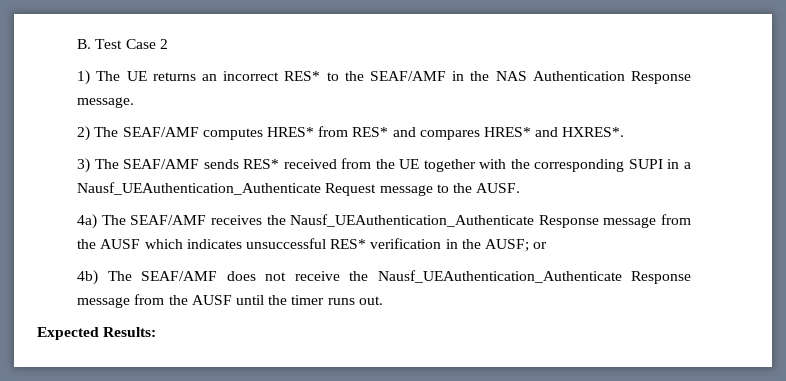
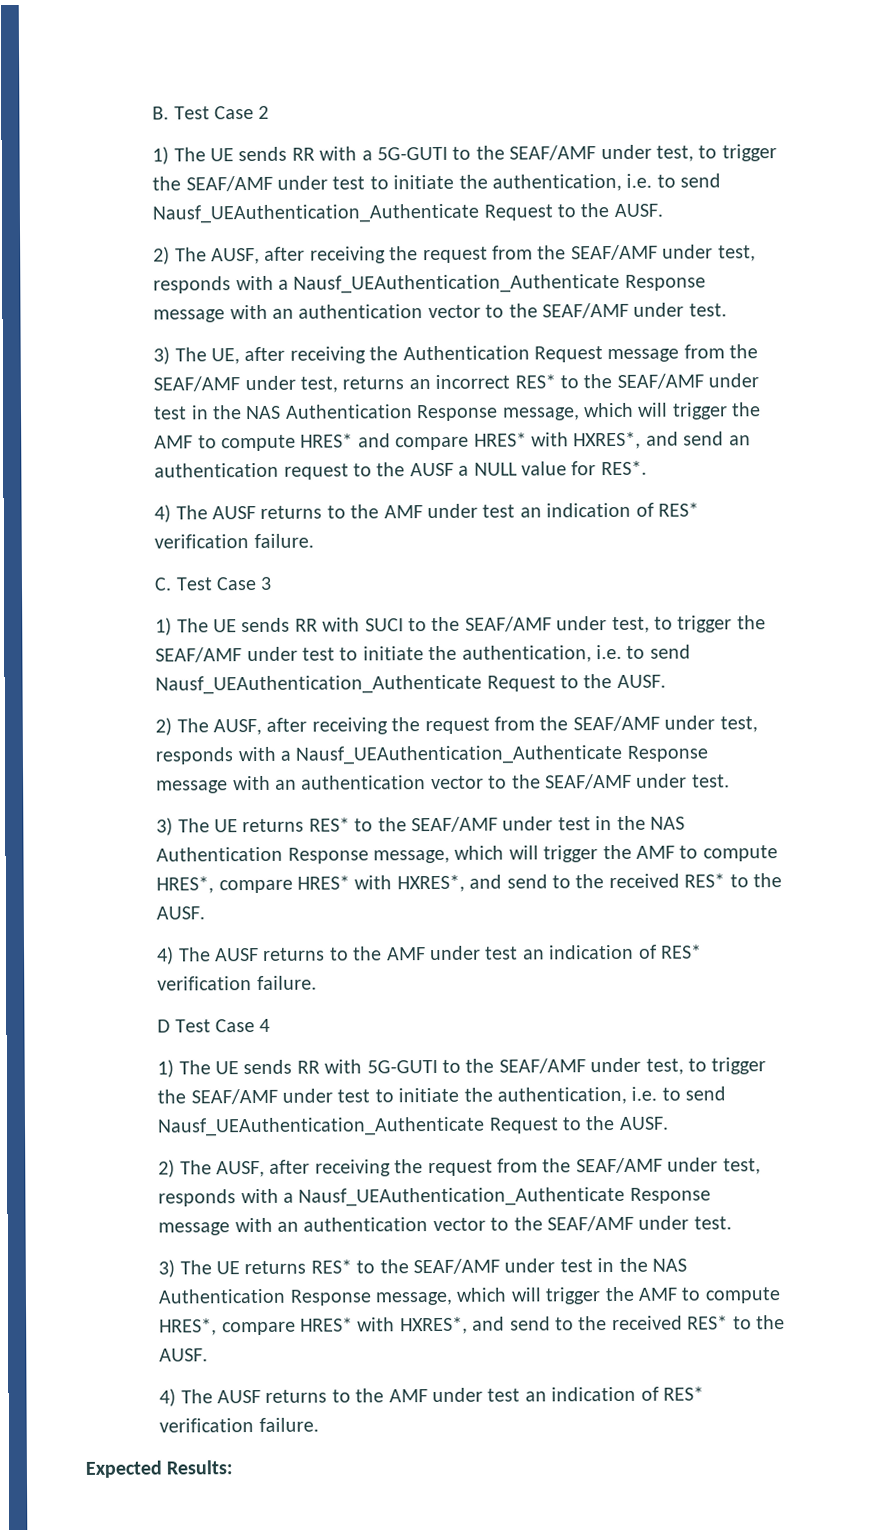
- 1) The UE returns an incorrect RES* to the SEAF/AMF in the NAS Authentication Response message.
- 2) The SEAF/AMF computes HRES* from RES* and compares HRES* and HXRES*.
- 3) The SEAF/AMF sends RES* received from the UE together with the corresponding SUPI in a Nausf_UEAuthentication_Authenticate Request message to the AUSF.
- 4a) The SEAF/AMF receives the Nausf_UEAuthentication_Authenticate Response message from the AUSF which indicates unsuccessful RES* verification in the AUSF; or
- 4b) The SEAF/AMF does not receive the Nausf_UEAuthentication_Authenticate Response message from the AUSF until the timer runs out.
+ 1) The UE sends RR with a 5G-GUTI to the SEAF/AMF under test, to trigger the SEAF/AMF under test to initiate the authentication, i.e. to send Nausf_UEAuthentication_Authenticate Request to the AUSF.
+ 2) The AUSF, after receiving the request from the SEAF/AMF under test, responds with a Nausf_UEAuthentication_Authenticate Response message with an authentication vector to the SEAF/AMF under test.
+ 3) The UE, after receiving the Authentication Request message from the SEAF/AMF under test, returns an incorrect RES* to the SEAF/AMF under test in the NAS Authentication Response message, which will trigger the AMF to compute HRES* and compare HRES* with HXRES*, and send an authentication request to the AUSF a NULL value for RES*.
+ 4) The AUSF returns to the AMF under test an indication of RES* verification failure.
+ C. Test Case 3
+ 1) The UE sends RR with SUCI to the SEAF/AMF under test, to trigger the SEAF/AMF under test to initiate the authentication, i.e. to send Nausf_UEAuthentication_Authenticate Request to the AUSF.
+ 2) The AUSF, after receiving the request from the SEAF/AMF under test, responds with a Nausf_UEAuthentication_Authenticate Response message with an authentication vector to the SEAF/AMF under test.
+ 3) The UE returns RES* to the SEAF/AMF under test in the NAS Authentication Response message, which will trigger the AMF to compute HRES*, compare HRES* with HXRES*, and send to the received RES* to the AUSF.
+ 4) The AUSF returns to the AMF under test an indication of RES* verification failure.
+ D Test Case 4
+ 1) The UE sends RR with 5G-GUTI to the SEAF/AMF under test, to trigger the SEAF/AMF under test to initiate the authentication, i.e. to send Nausf_UEAuthentication_Authenticate Request to the AUSF.
+ 2) The AUSF, after receiving the request from the SEAF/AMF under test, responds with a Nausf_UEAuthentication_Authenticate Response message with an authentication vector to the SEAF/AMF under test.
+ 3) The UE returns RES* to the SEAF/AMF under test in the NAS Authentication Response message, which will trigger the AMF to compute HRES*, compare HRES* with HXRES*, and send to the received RES* to the AUSF.
+ 4) The AUSF returns to the AMF under test an indication of RES* verification failure.

